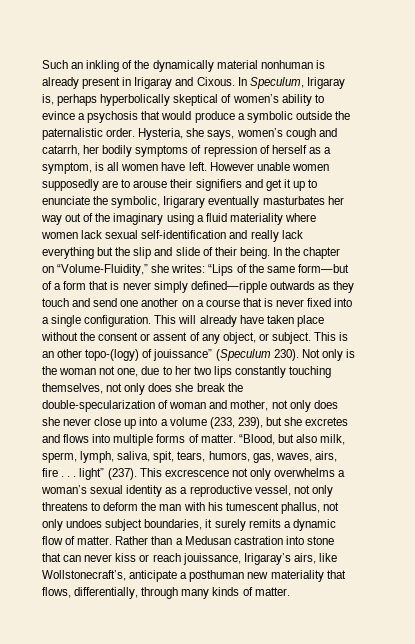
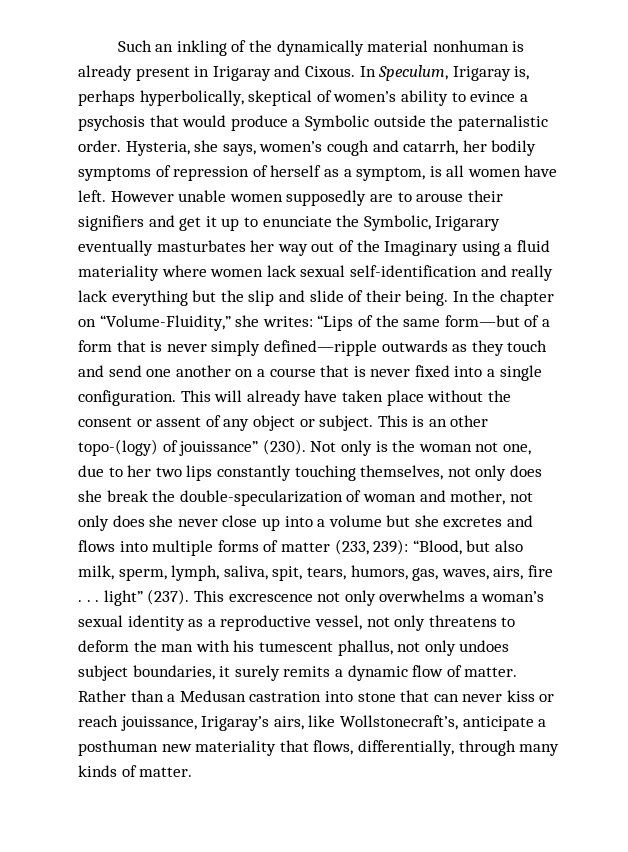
- In Speculum, Irigaray is, perhaps hyperbolically skeptical of women’s ability to evince a psychosis that would produce a symbolic outside the paternalistic order.
+ In Speculum, Irigaray is, perhaps hyperbolically, skeptical of women’s ability to evince a psychosis that would produce a Symbolic outside the paternalistic order.
- However unable women supposedly are to arouse their signifiers and get it up to enunciate the symbolic, Irigarary eventually masturbates her way out of the imaginary using a fluid materiality where women lack sexual self-identification and really lack everything but the slip and slide of their being.
+ However unable women supposedly are to arouse their signifiers and get it up to enunciate the Symbolic, Irigarary eventually masturbates her way out of the Imaginary using a fluid materiality where women lack sexual self-identification and really lack everything but the slip and slide of their being.
- This will already have taken place without the consent or assent of any object, or subject.
+ This will already have taken place without the consent or assent of any object or subject.
- This is an other topo-(logy) of jouissance” (Speculum 230).
+ This is an other topo-(logy) of jouissance” (230).
- Not only is the woman not one, due to her two lips constantly touching themselves, not only does she break the double-specularization of woman and mother, not only does she never close up into a volume (233, 239), but she excretes and flows into multiple forms of matter.
+ Not only is the woman not one, due to her two lips constantly touching themselves, not only does she break the double-specularization of woman and mother, not only does she never close up into a volume but she excretes and flows into multiple forms of matter (233, 239):

